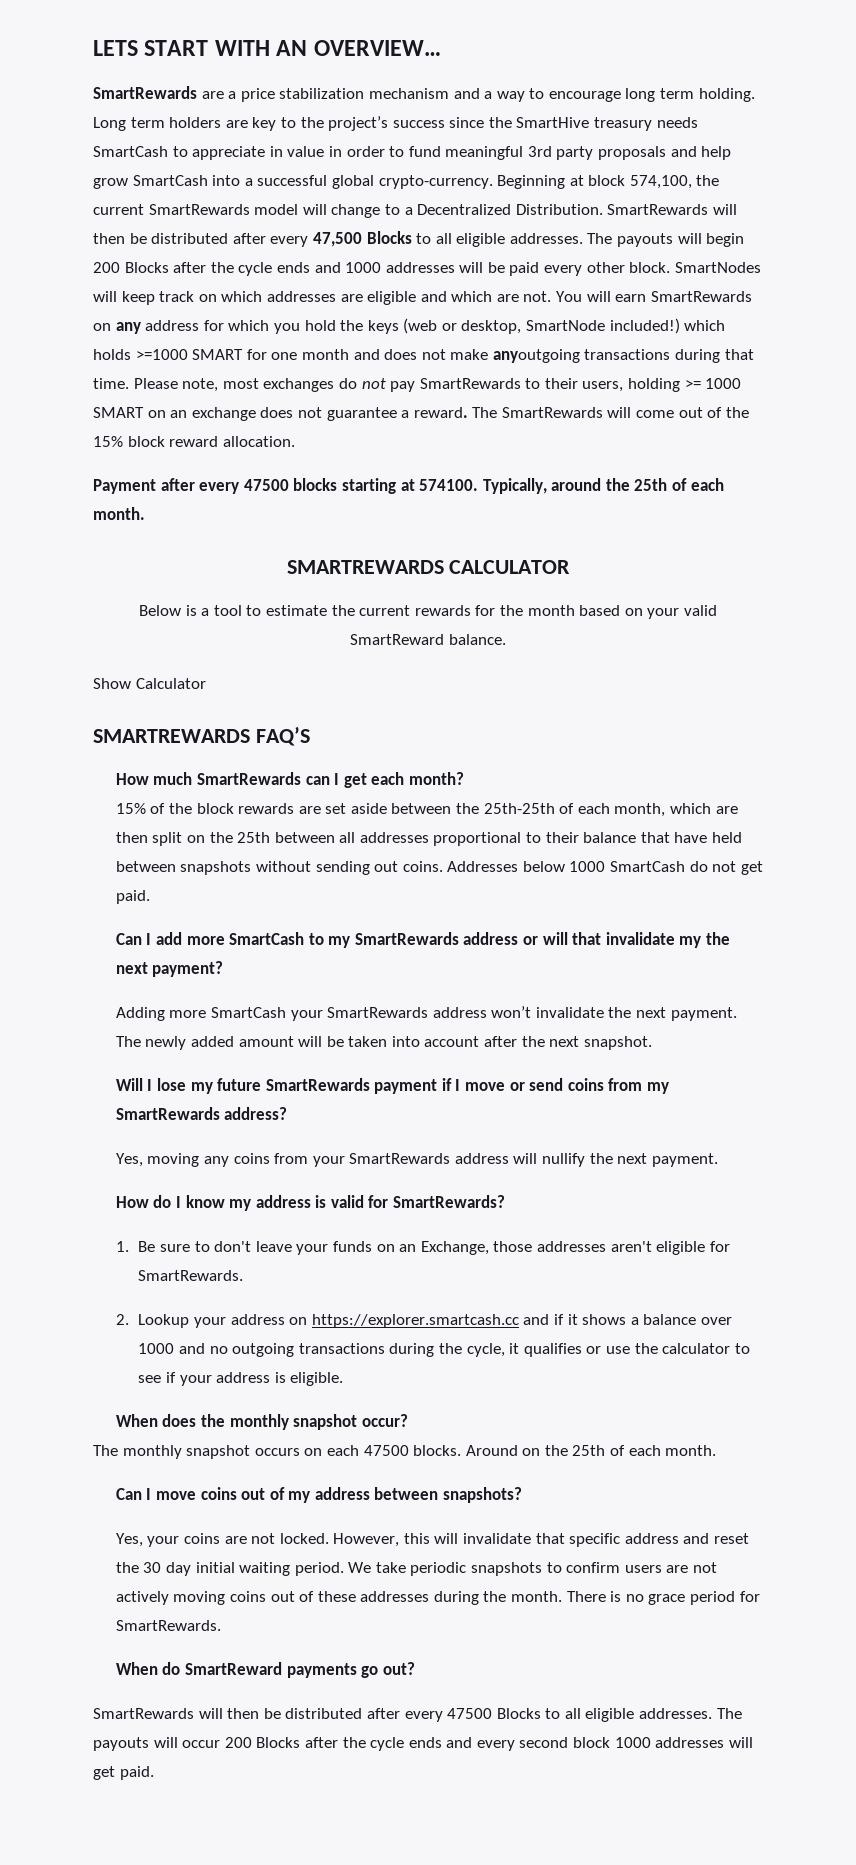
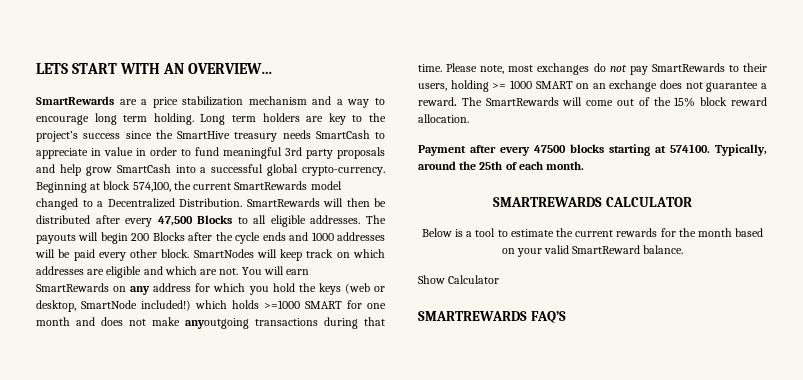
- Beginning at block 574,100, the current SmartRewards model will change to a Decentralized Distribution.
+ Beginning at block 574,100, the current SmartRewards model changed to a Decentralized Distribution.
- How much SmartRewards can I get each month?
- 15% of the block rewards are set aside between the 25th-25th of each month, which are then split on the 25th between all addresses proportional to their balance that have held between snapshots without sending out coins. Addresses below 1000 SmartCash do not get paid.
- Can I add more SmartCash to my SmartRewards address or will that invalidate my the next payment?
- Adding more SmartCash your SmartRewards address won’t invalidate the next payment. The newly added amount will be taken into account after the next snapshot.
- Will I lose my future SmartRewards payment if I move or send coins from my SmartRewards address?
- Yes, moving any coins from your SmartRewards address will nullify the next payment.
- How do I know my address is valid for SmartRewards?
- 1. Be sure to don't leave your funds on an Exchange, those addresses aren't eligible for SmartRewards.
- 2. Lookup your address on https://explorer.smartcash.cc and if it shows a balance over 1000 and no outgoing transactions during the cycle, it qualifies or use the calculator to see if your address is eligible.
- When does the monthly snapshot occur?
- The monthly snapshot occurs on each 47500 blocks. Around on the 25th of each month.
- Can I move coins out of my address between snapshots?
- Yes, your coins are not locked. However, this will invalidate that specific address and reset the 30 day initial waiting period. We take periodic snapshots to confirm users are not actively moving coins out of these addresses during the month. There is no grace period for SmartRewards.
- When do SmartReward payments go out?
- SmartRewards will then be distributed after every 47500 Blocks to all eligible addresses. The payouts will occur 200 Blocks after the cycle ends and every second block 1000 addresses will get paid.

